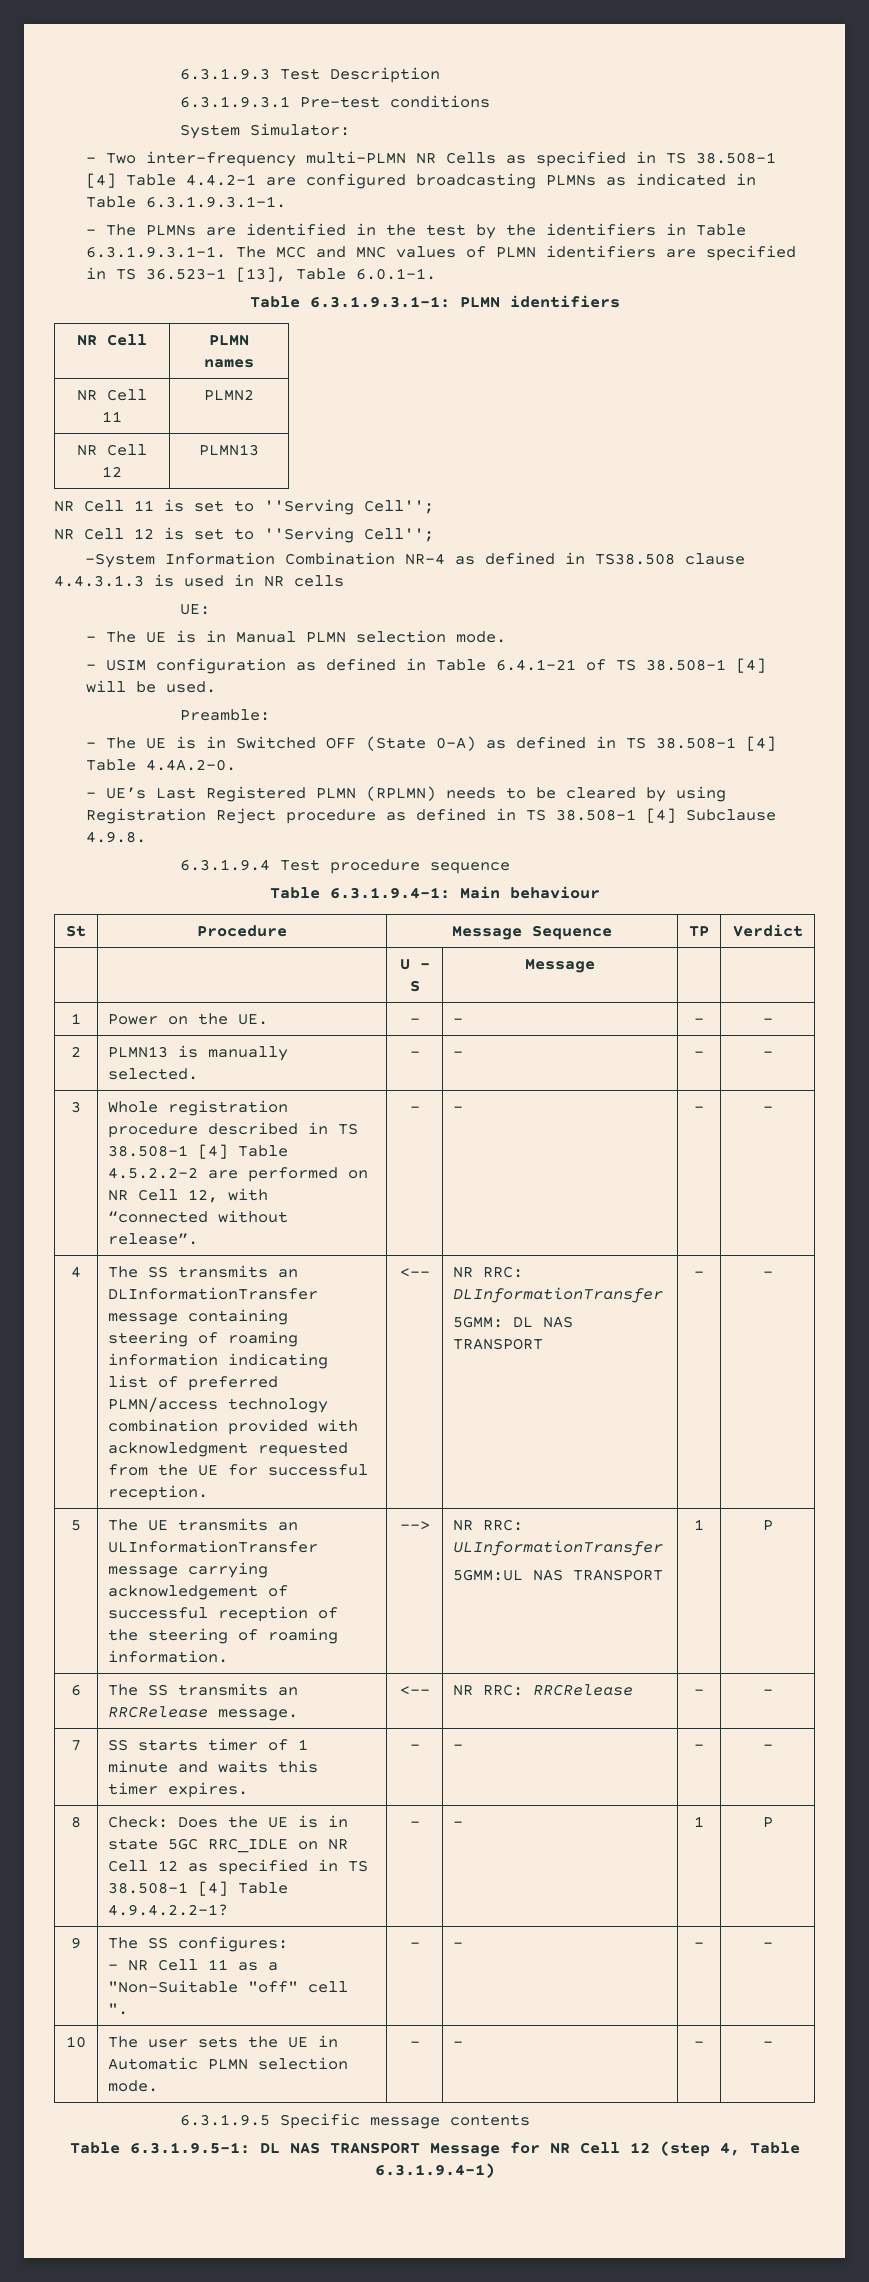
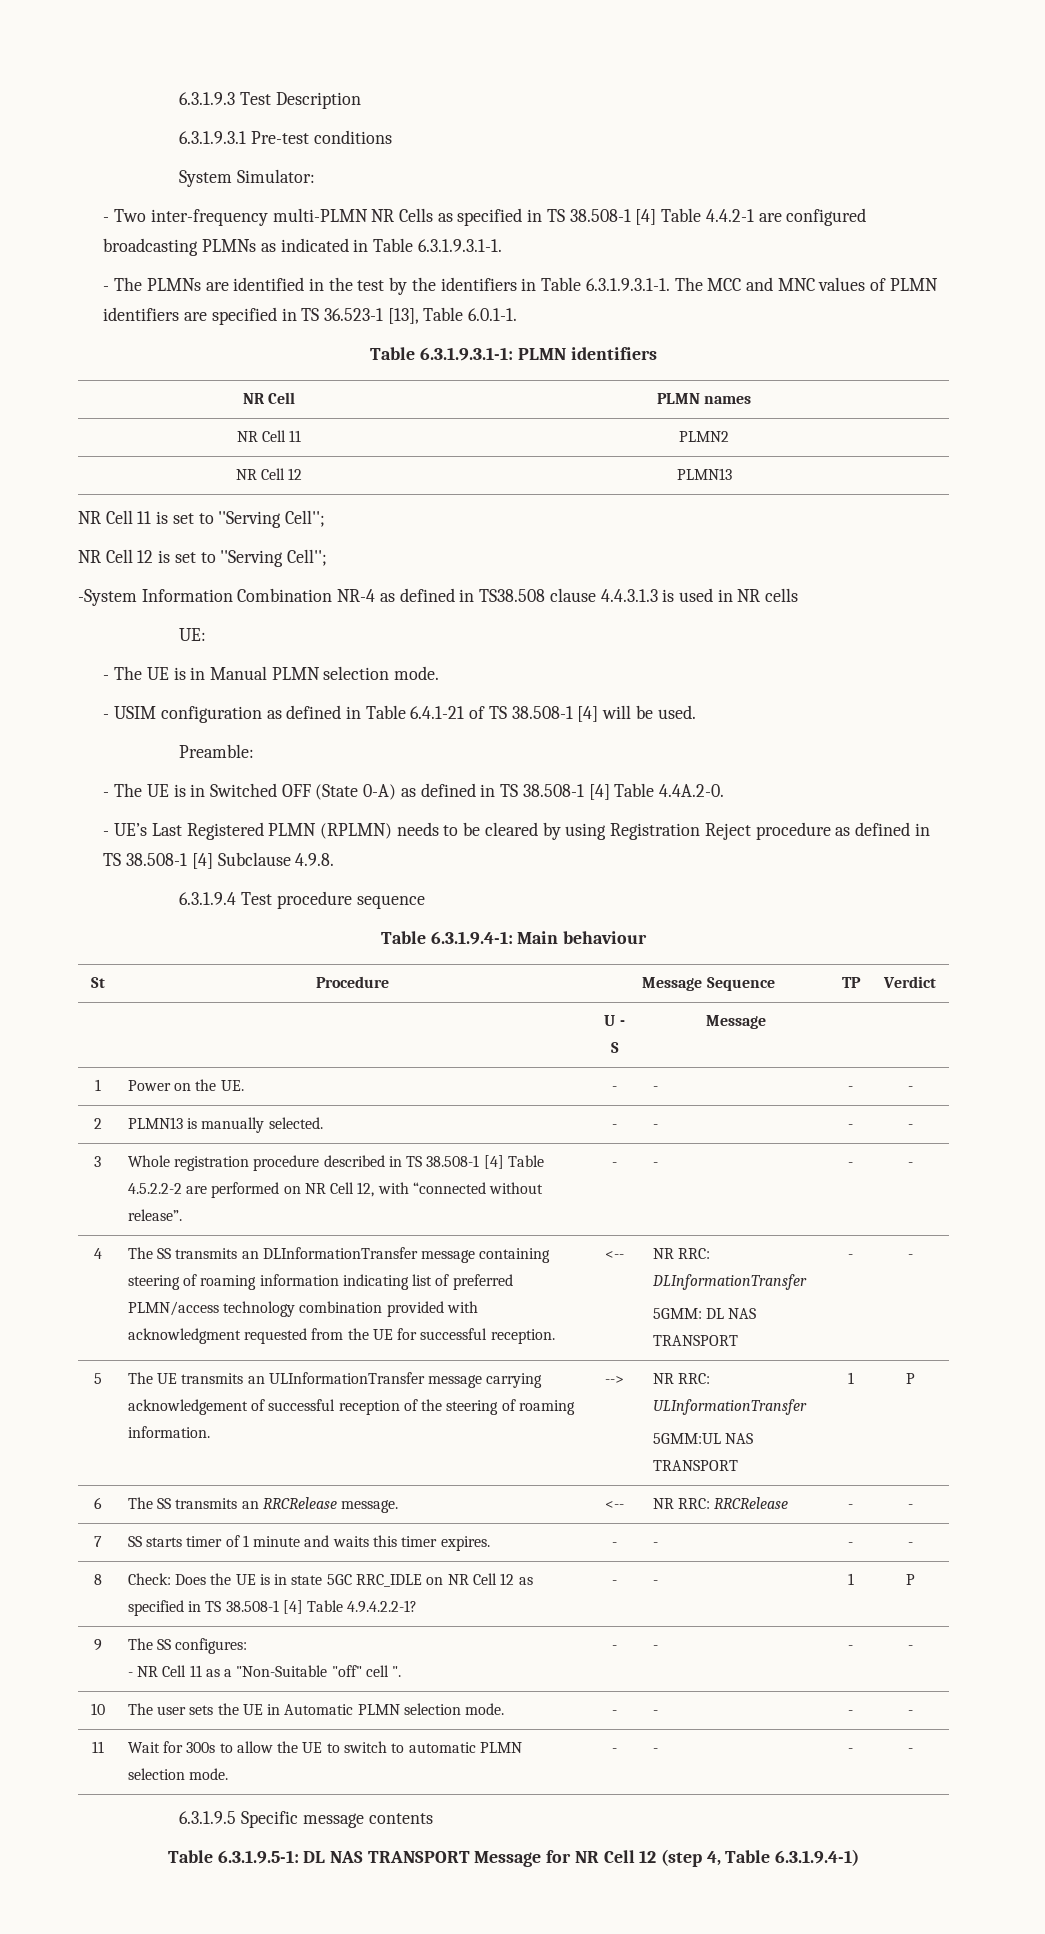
+ 11 | Wait for 300s to allow the UE to switch to automatic PLMN selection mode. | - | - | - | -

